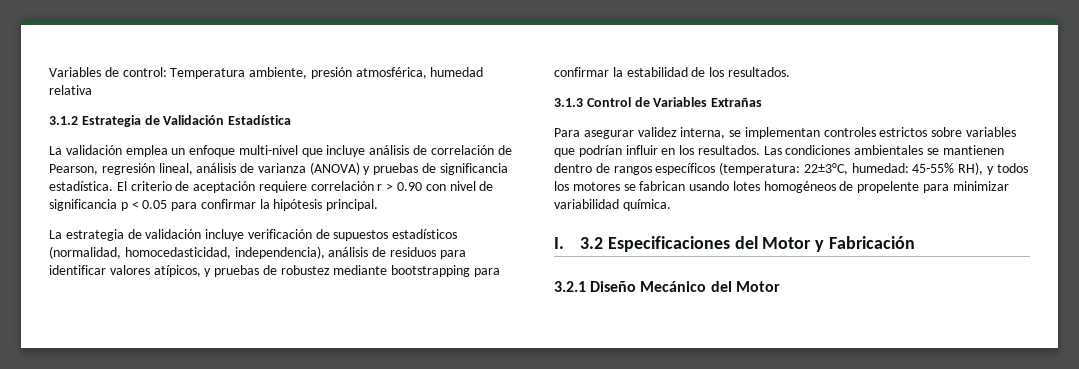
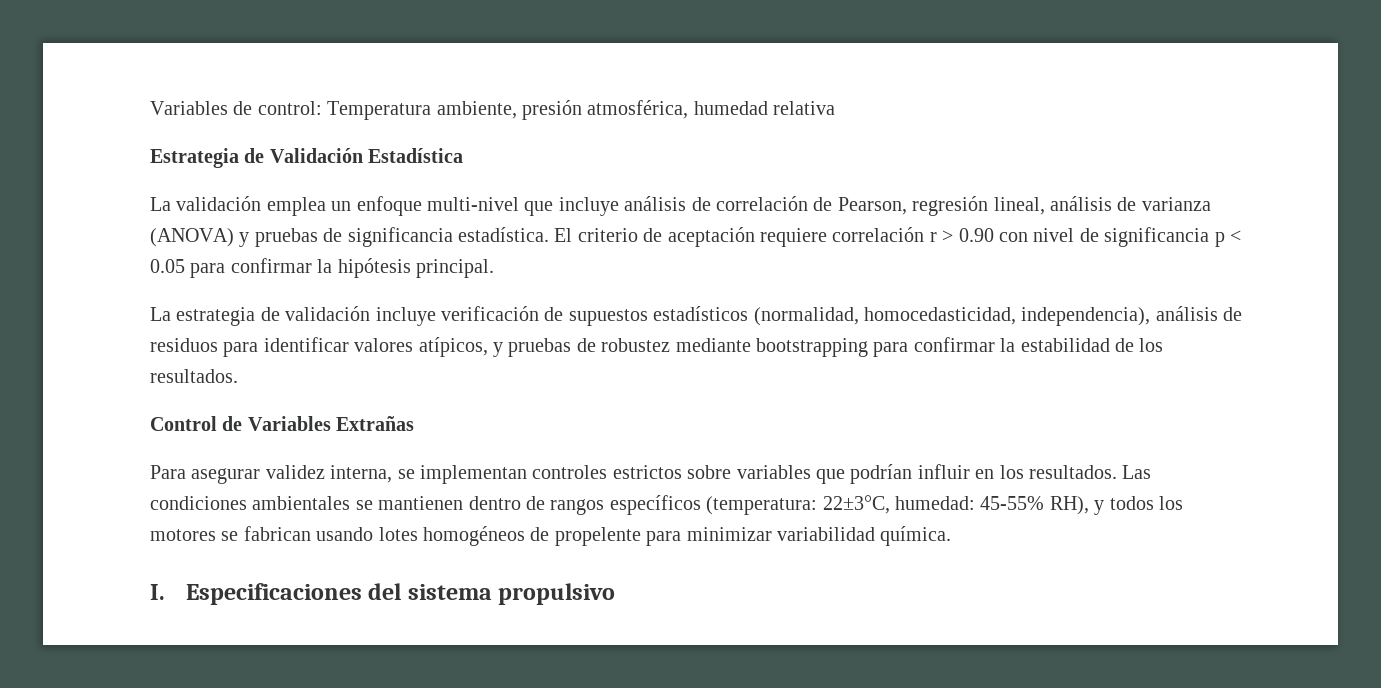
- 3.1.2 Estrategia de Validación Estadística
+ Estrategia de Validación Estadística
- 3.1.3 Control de Variables Extrañas
+ Control de Variables Extrañas
- I. 3.2 Especificaciones del Motor y Fabricación
- 3.2.1 Diseño Mecánico del Motor
+ I. Especificaciones del sistema propulsivo

